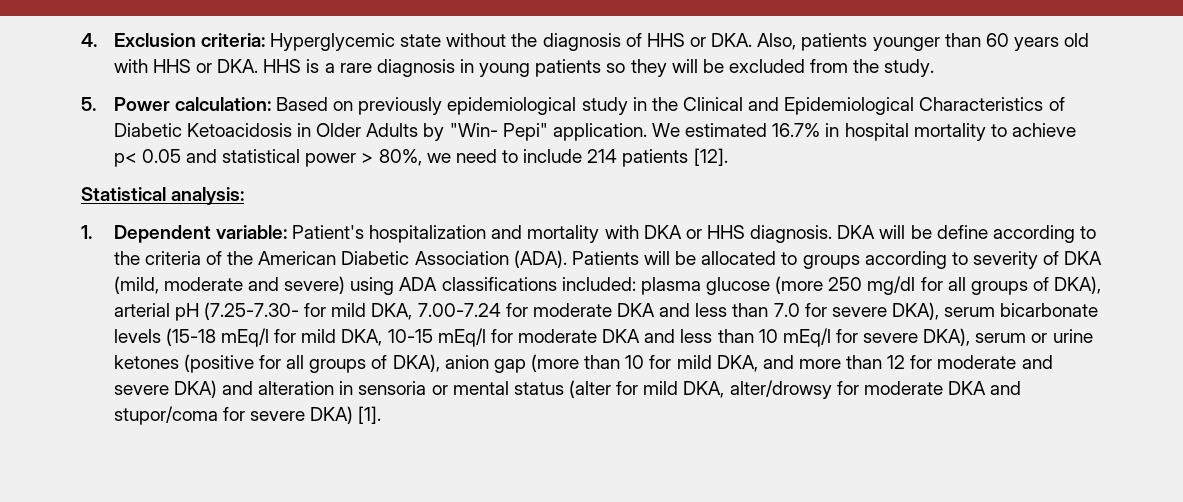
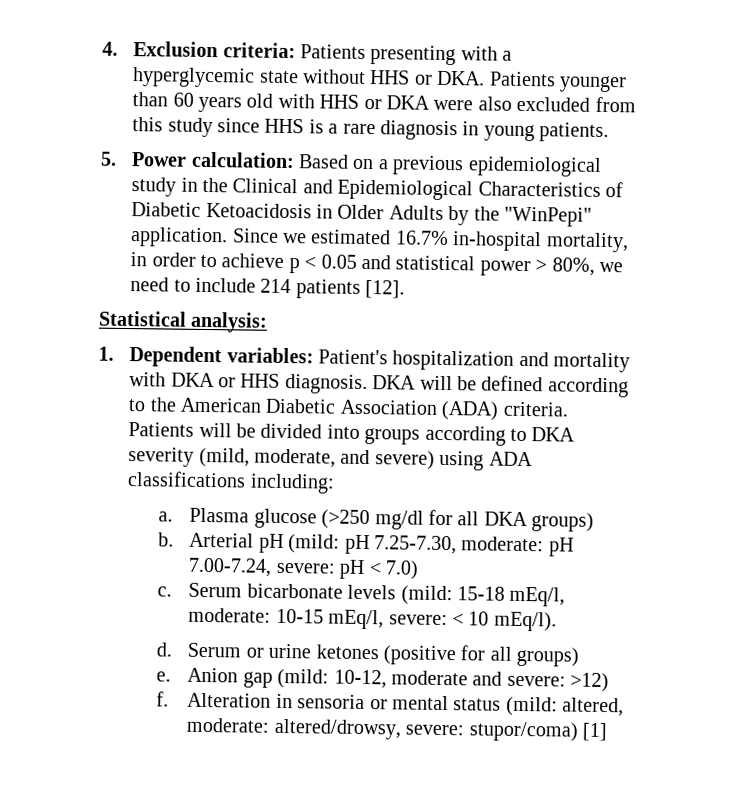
- 4. Exclusion criteria: Hyperglycemic state without the diagnosis of HHS or DKA. Also, patients younger than 60 years old with HHS or DKA. HHS is a rare diagnosis in young patients so they will be excluded from the study.
+ 4. Exclusion criteria: Patients presenting with a hyperglycemic state without HHS or DKA. Patients younger than 60 years old with HHS or DKA were also excluded from this study since HHS is a rare diagnosis in young patients.
- 5. Power calculation: Based on previously epidemiological study in the Clinical and Epidemiological Characteristics of Diabetic Ketoacidosis in Older Adults by "Win- Pepi" application. We estimated 16.7% in hospital mortality to achieve p< 0.05 and statistical power > 80%, we need to include 214 patients [12].
+ 5. Power calculation: Based on a previous epidemiological study in the Clinical and Epidemiological Characteristics of Diabetic Ketoacidosis in Older Adults by the "WinPepi" application. Since we estimated 16.7% in-hospital mortality, in order to achieve p < 0.05 and statistical power > 80%, we need to include 214 patients [12].
- 1. Dependent variable: Patient's hospitalization and mortality with DKA or HHS diagnosis.
+ 1. Dependent variables: Patient's hospitalization and mortality with DKA or HHS diagnosis.
- DKA will be define according to the criteria of the American Diabetic Association (ADA).
+ DKA will be defined according to the American Diabetic Association (ADA) criteria.
- Patients will be allocated to groups according to severity of DKA (mild, moderate and severe) using ADA classifications included: plasma glucose (more 250 mg/dl for all groups of DKA), arterial pH (7.25-7.30- for mild DKA, 7.00-7.24 for moderate DKA and less than 7.0 for severe DKA), serum bicarbonate levels (15-18 mEq/l for mild DKA, 10-15 mEq/l for moderate DKA and less than 10 mEq/l for severe DKA), serum or urine ketones (positive for all groups of DKA), anion gap (more than 10 for mild DKA, and more than 12 for moderate and severe DKA) and alteration in sensoria or mental status (alter for mild DKA, alter/drowsy for moderate DKA and stupor/coma for severe DKA) [1].
+ Patients will be divided into groups according to DKA severity (mild, moderate, and severe) using ADA classifications including:
+ a. Plasma glucose (>250 mg/dl for all DKA groups)
+ b. Arterial pH (mild: pH 7.25-7.30, moderate: pH 7.00-7.24, severe: pH < 7.0)
+ c. Serum bicarbonate levels (mild: 15-18 mEq/l, moderate: 10-15 mEq/l, severe: < 10 mEq/l).
+ d. Serum or urine ketones (positive for all groups)
+ e. Anion gap (mild: 10-12, moderate and severe: >12)
+ f. Alteration in sensoria or mental status (mild: altered, moderate: altered/drowsy, severe: stupor/coma) [1]

